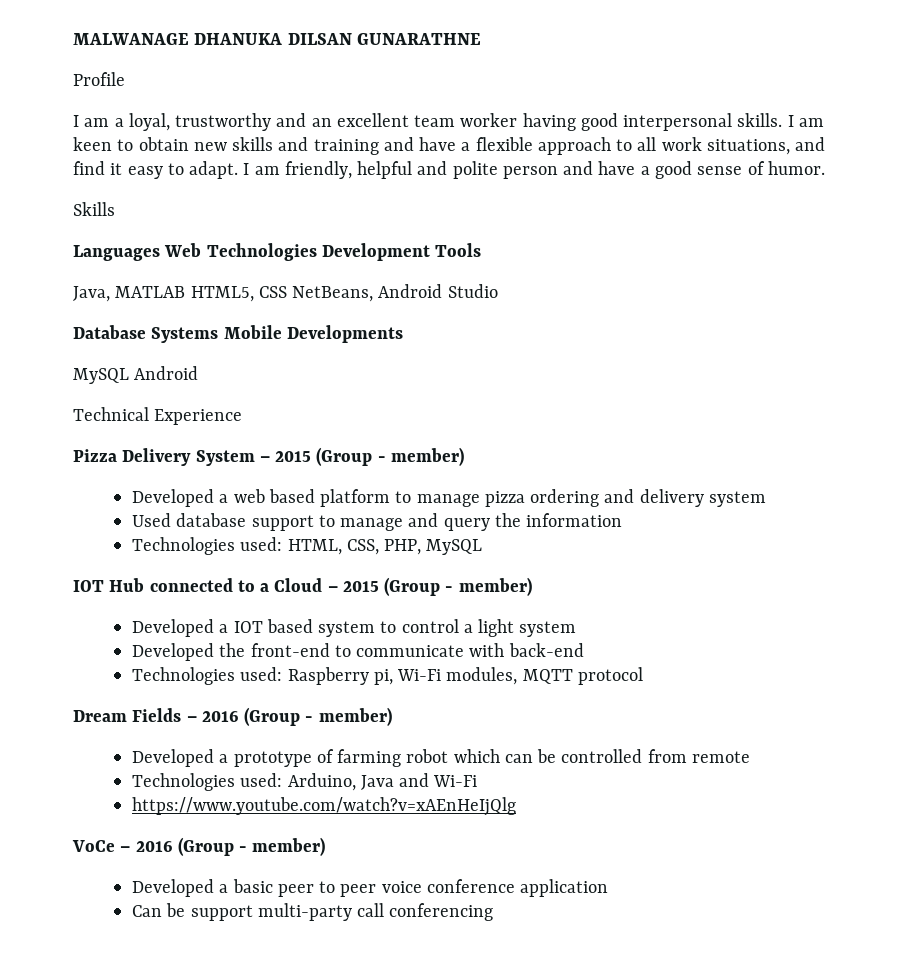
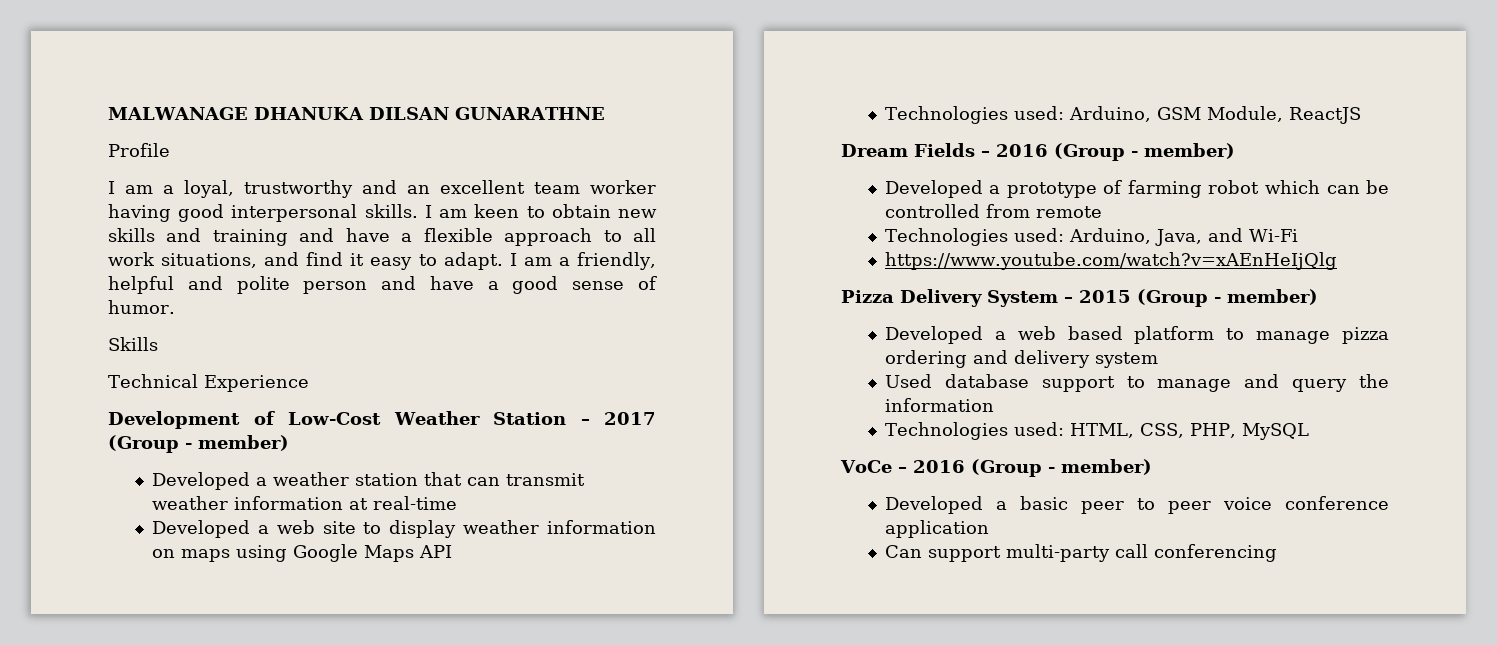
- I am friendly, helpful and polite person and have a good sense of humor.
+ I am a friendly, helpful and polite person and have a good sense of humor.
- Languages Web Technologies Development Tools
- Java, MATLAB HTML5, CSS NetBeans, Android Studio
- Database Systems Mobile Developments
- MySQL Android
  Technical Experience
+ Development of Low-Cost Weather Station – 2017 (Group - member)
+ Developed a weather station that can transmit weather information at real-time
+ Developed a web site to display weather information on maps using Google Maps API
+ Technologies used: Arduino, GSM Module, ReactJS
+ Dream Fields – 2016 (Group - member)
+ Developed a prototype of farming robot which can be controlled from remote
+ Technologies used: Arduino, Java, and Wi-Fi
+ https://www.youtube.com/watch?v=xAEnHeIjQlg
- IOT Hub connected to a Cloud – 2015 (Group - member)
- Developed a IOT based system to control a light system
- Developed the front-end to communicate with back-end
- Technologies used: Raspberry pi, Wi-Fi modules, MQTT protocol
- Dream Fields – 2016 (Group - member)
- Developed a prototype of farming robot which can be controlled from remote
- Technologies used: Arduino, Java and Wi-Fi
- https://www.youtube.com/watch?v=xAEnHeIjQlg
- Can be support multi-party call conferencing
+ Can support multi-party call conferencing

